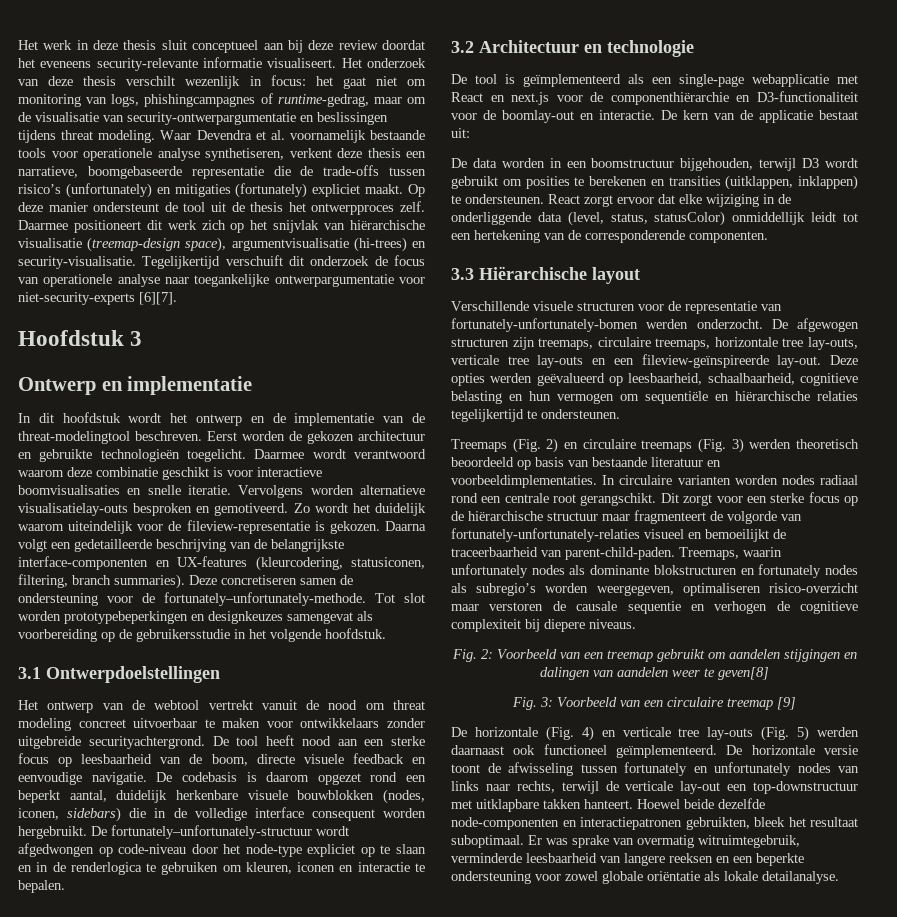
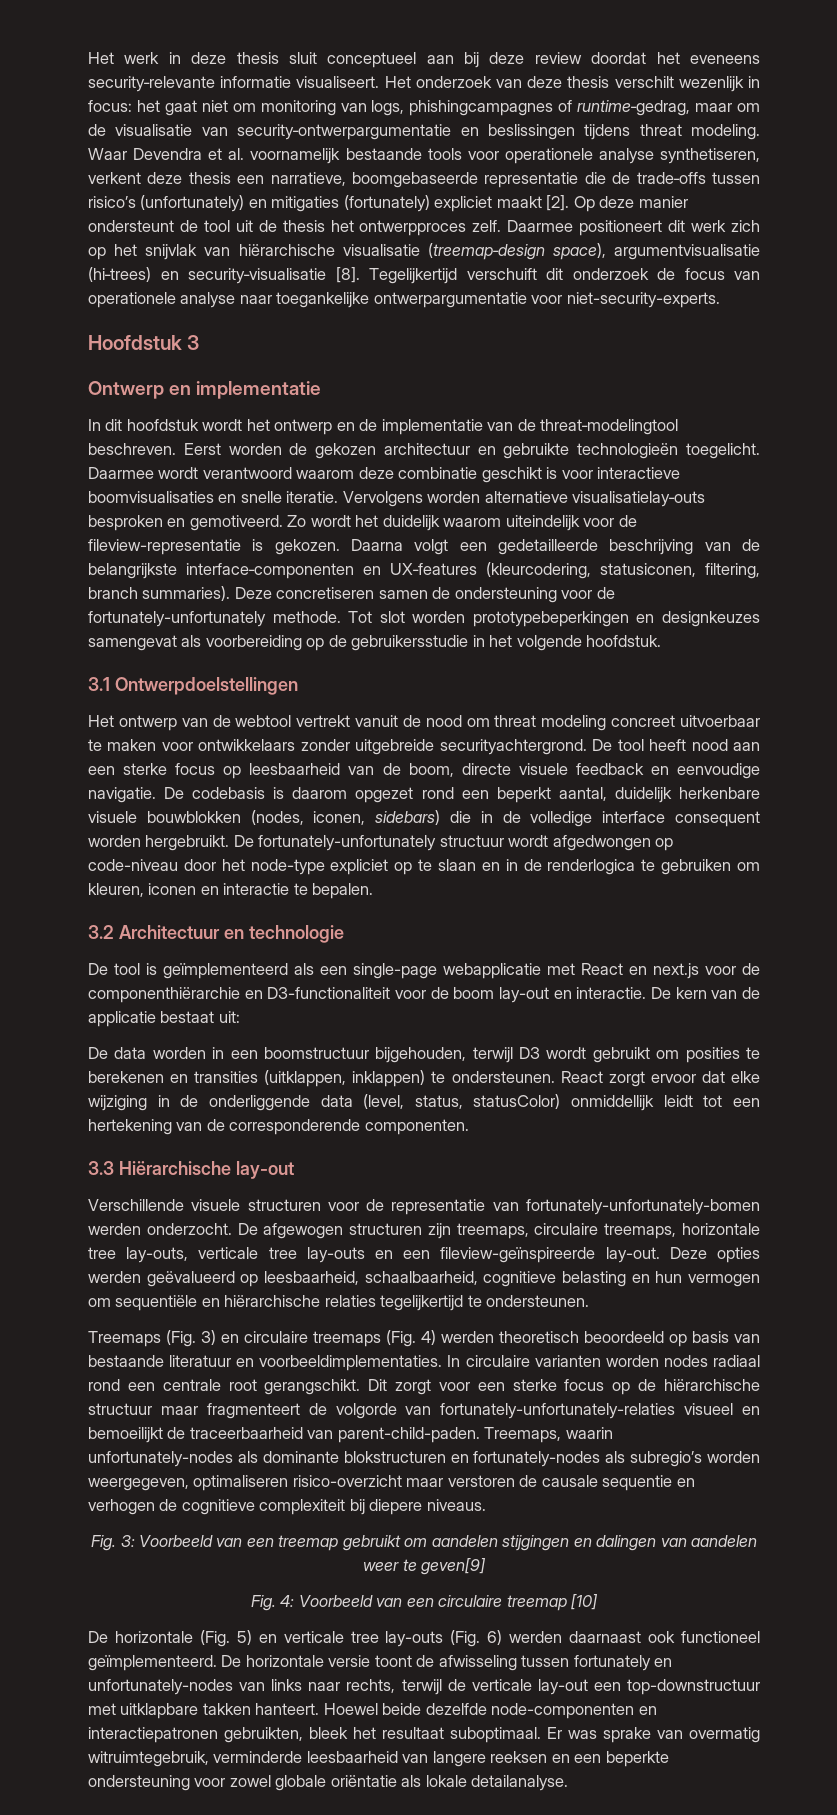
- Waar Devendra et al. voornamelijk bestaande tools voor operationele analyse synthetiseren, verkent deze thesis een narratieve, boomgebaseerde representatie die de trade‑offs tussen risico’s (unfortunately) en mitigaties (fortunately) expliciet maakt.
+ Waar Devendra et al. voornamelijk bestaande tools voor operationele analyse synthetiseren, verkent deze thesis een narratieve, boomgebaseerde representatie die de trade‑offs tussen risico’s (unfortunately) en mitigaties (fortunately) expliciet maakt [2].
- Daarmee positioneert dit werk zich op het snijvlak van hiërarchische visualisatie (treemap‑design space), argumentvisualisatie (hi‑trees) en security‑visualisatie.
+ Daarmee positioneert dit werk zich op het snijvlak van hiërarchische visualisatie (treemap‑design space), argumentvisualisatie (hi‑trees) en security‑visualisatie [8].
- Tegelijkertijd verschuift dit onderzoek de focus van operationele analyse naar toegankelijke ontwerpargumentatie voor niet-security-experts [6][7].
+ Tegelijkertijd verschuift dit onderzoek de focus van operationele analyse naar toegankelijke ontwerpargumentatie voor niet-security-experts.
- Deze concretiseren samen de ondersteuning voor de fortunately–unfortunately‑methode.
+ Deze concretiseren samen de ondersteuning voor de fortunately-unfortunately methode.
- De fortunately–unfortunately-structuur wordt afgedwongen op code-niveau door het node-type expliciet op te slaan en in de renderlogica te gebruiken om kleuren, iconen en interactie te bepalen.
+ De fortunately-unfortunately structuur wordt afgedwongen op code-niveau door het node-type expliciet op te slaan en in de renderlogica te gebruiken om kleuren, iconen en interactie te bepalen.
- De tool is geïmplementeerd als een single-page webapplicatie met React en next.js voor de componenthiërarchie en D3-functionaliteit voor de boomlay-out en interactie.
+ De tool is geïmplementeerd als een single-page webapplicatie met React en next.js voor de componenthiërarchie en D3-functionaliteit voor de boom lay-out en interactie.
- 3.3 Hiërarchische layout
+ 3.3 Hiërarchische lay-out
- Treemaps (Fig. 2) en circulaire treemaps (Fig. 3) werden theoretisch beoordeeld op basis van bestaande literatuur en voorbeeldimplementaties.
+ Treemaps (Fig. 3) en circulaire treemaps (Fig. 4) werden theoretisch beoordeeld op basis van bestaande literatuur en voorbeeldimplementaties.
- Treemaps, waarin unfortunately nodes als dominante blokstructuren en fortunately nodes als subregio’s worden weergegeven, optimaliseren risico-overzicht maar verstoren de causale sequentie en verhogen de cognitieve complexiteit bij diepere niveaus.
+ Treemaps, waarin unfortunately-nodes als dominante blokstructuren en fortunately-nodes als subregio’s worden weergegeven, optimaliseren risico-overzicht maar verstoren de causale sequentie en verhogen de cognitieve complexiteit bij diepere niveaus.
- Fig. 2: Voorbeeld van een treemap gebruikt om aandelen stijgingen en dalingen van aandelen weer te geven[8]
- Fig. 3: Voorbeeld van een circulaire treemap [9]
+ Fig. 3: Voorbeeld van een treemap gebruikt om aandelen stijgingen en dalingen van aandelen weer te geven[9]
+ Fig. 4: Voorbeeld van een circulaire treemap [10]
- De horizontale (Fig. 4) en verticale tree lay-outs (Fig. 5) werden daarnaast ook functioneel geïmplementeerd.
+ De horizontale (Fig. 5) en verticale tree lay-outs (Fig. 6) werden daarnaast ook functioneel geïmplementeerd.
- De horizontale versie toont de afwisseling tussen fortunately en unfortunately nodes van links naar rechts, terwijl de verticale lay-out een top-downstructuur met uitklapbare takken hanteert.
+ De horizontale versie toont de afwisseling tussen fortunately en unfortunately-nodes van links naar rechts, terwijl de verticale lay-out een top-downstructuur met uitklapbare takken hanteert.

